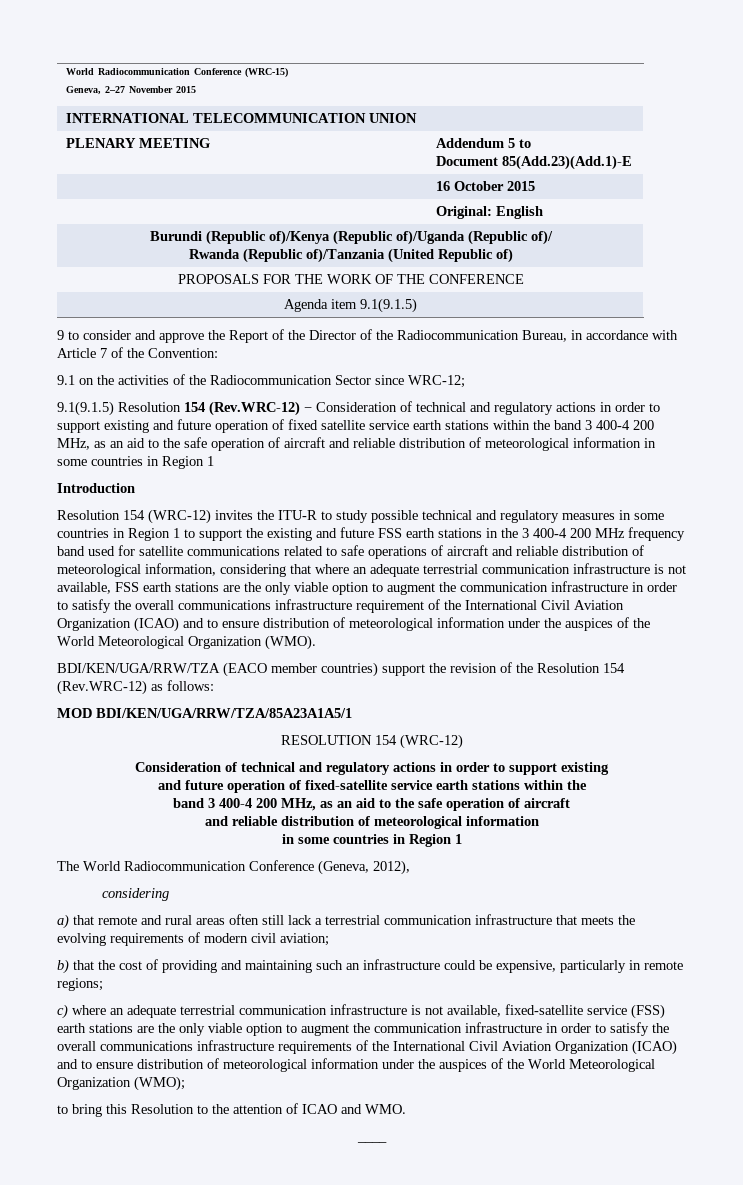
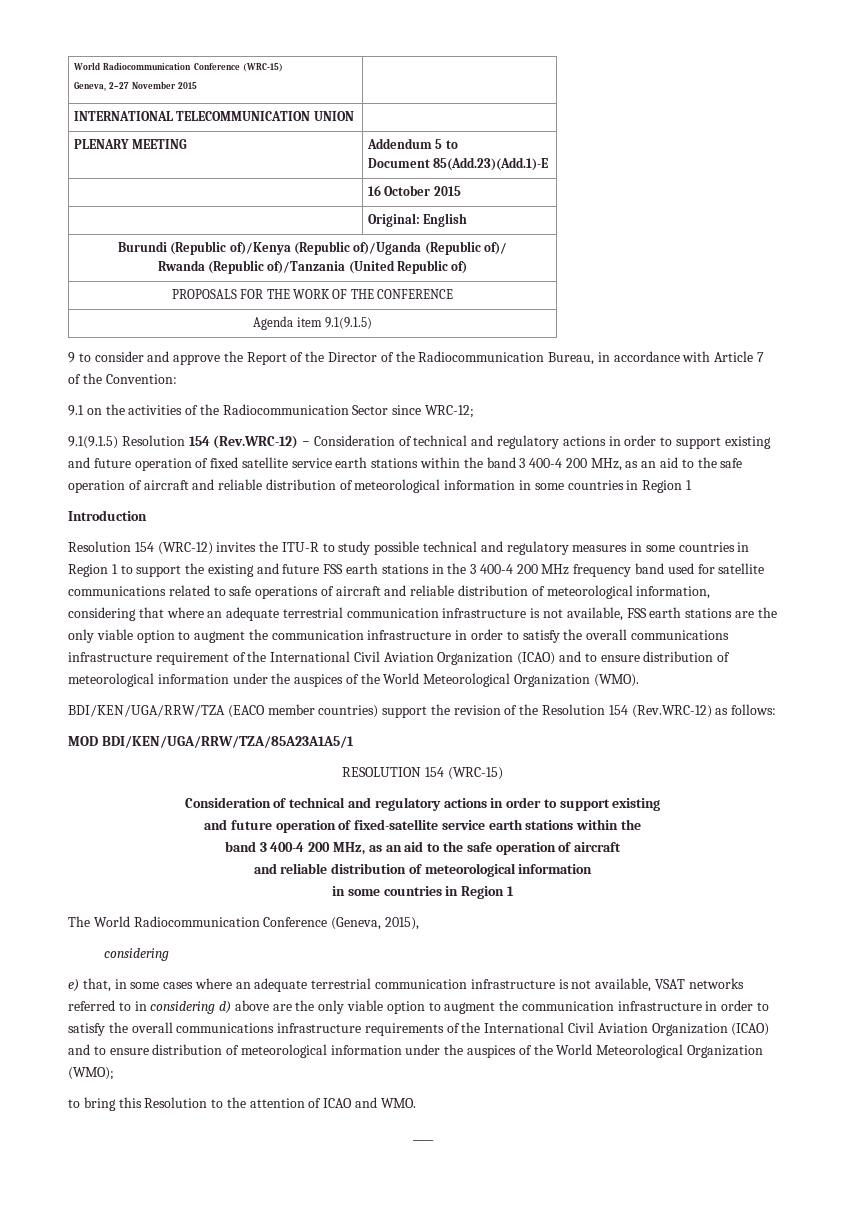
- RESOLUTION 154 (WRC-12)
+ RESOLUTION 154 (WRC-15)
- The World Radiocommunication Conference (Geneva, 2012),
+ The World Radiocommunication Conference (Geneva, 2015),
- a) that remote and rural areas often still lack a terrestrial communication infrastructure that meets the evolving requirements of modern civil aviation;
- b) that the cost of providing and maintaining such an infrastructure could be expensive, particularly in remote regions;
- c) where an adequate terrestrial communication infrastructure is not available, fixed-satellite service (FSS) earth stations are the only viable option to augment the communication infrastructure in order to satisfy the overall communications infrastructure requirements of the International Civil Aviation Organization (ICAO) and to ensure distribution of meteorological information under the auspices of the World Meteorological Organization (WMO);
+ e) that, in some cases where an adequate terrestrial communication infrastructure is not available, VSAT networks referred to in considering d) above are the only viable option to augment the communication infrastructure in order to satisfy the overall communications infrastructure requirements of the International Civil Aviation Organization (ICAO) and to ensure distribution of meteorological information under the auspices of the World Meteorological Organization (WMO);

